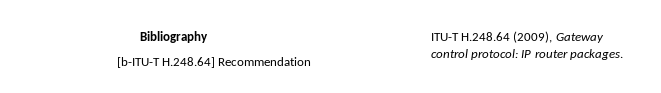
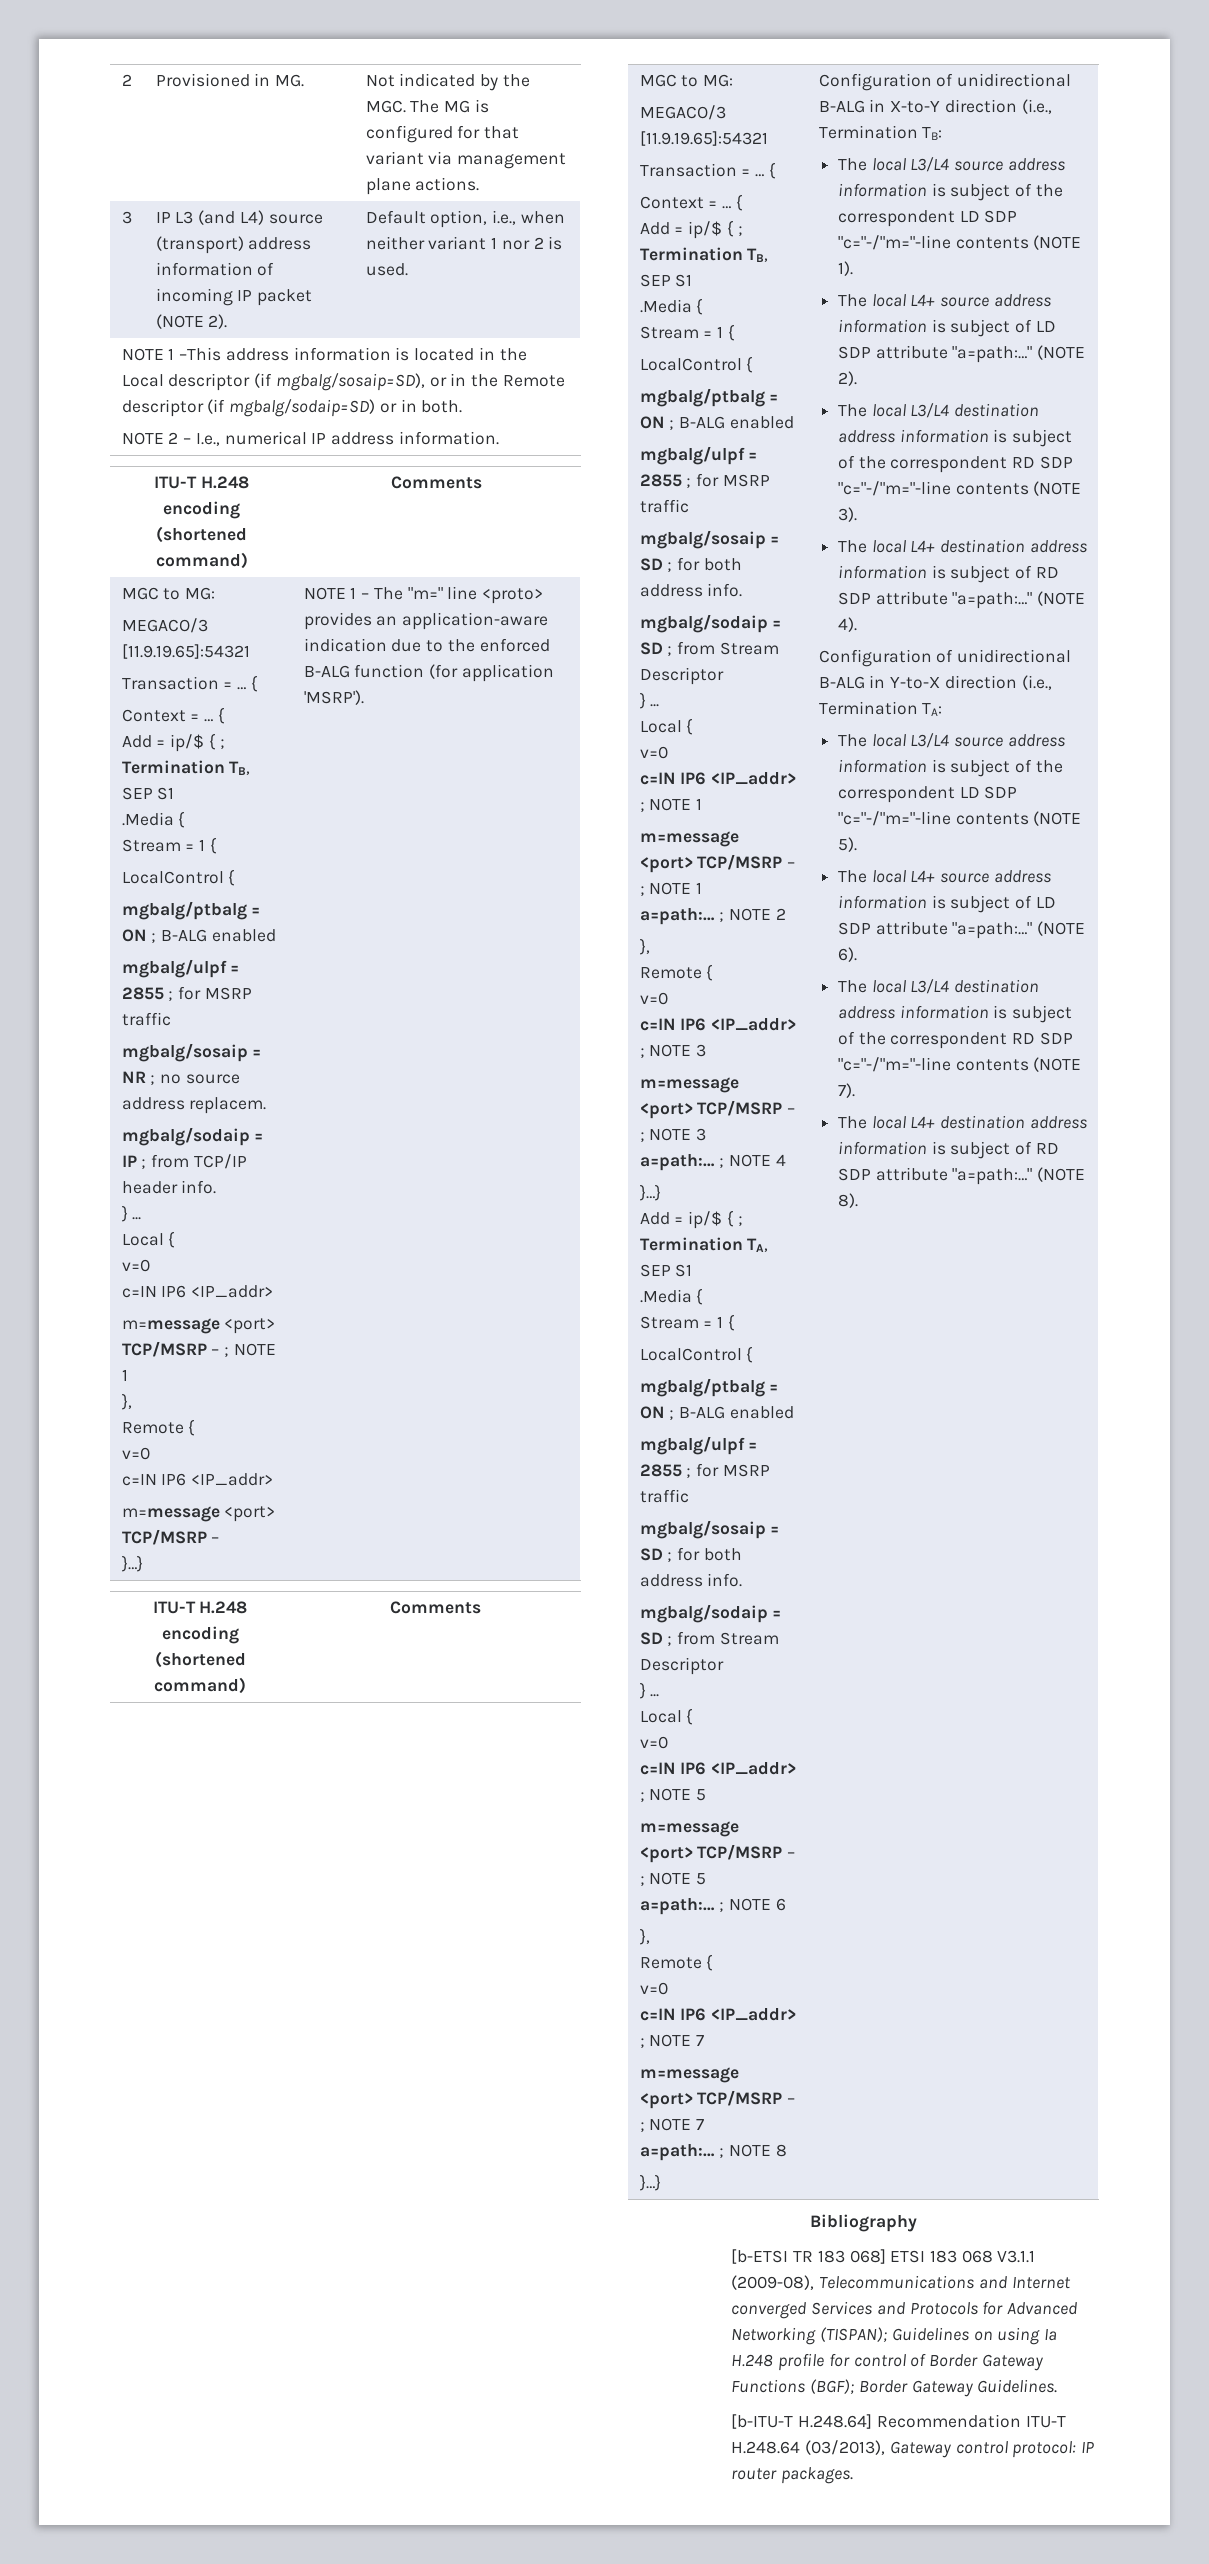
+ 2 | Provisioned in MG. | Not indicated by the MGC. The MG is configured for that variant via management plane actions.
+ 3 | IP L3 (and L4) source (transport) address information of incoming IP packet (NOTE 2). | Default option, i.e., when neither variant 1 nor 2 is used.
+ NOTE 1 –This address information is located in the Local descriptor (if mgbalg/sosaip=SD), or in the Remote descriptor (if mgbalg/sodaip=SD) or in both.
+ NOTE 2 – I.e., numerical IP address information.
+ ITU-T H.248 encoding (shortened command) | Comments
+ MGC to MG:
+ MEGACO/3 [11.9.19.65]:54321
+ Transaction = … {
+ Context = … {
+ Add = ip/$ { ; Termination TB, SEP S1
+ .Media {
+ Stream = 1 {
+ LocalControl {
+ mgbalg/ptbalg = ON ; B-ALG enabled
+ mgbalg/ulpf = 2855 ; for MSRP traffic
+ mgbalg/sosaip = NR ; no source address replacem.
+ mgbalg/sodaip = IP ; from TCP/IP header info.
+ } ...
+ Local {
+ v=0
+ c=IN IP6 <IP_addr>
+ m=message <port> TCP/MSRP – ; NOTE 1
+ },
+ Remote {
+ v=0
+ c=IN IP6 <IP_addr>
+ m=message <port> TCP/MSRP –
+ }…} | NOTE 1 – The "m=" line <proto> provides an application-aware indication due to the enforced B-ALG function (for application 'MSRP').
+ ITU-T H.248 encoding (shortened command) | Comments
+ MGC to MG:
+ MEGACO/3 [11.9.19.65]:54321
+ Transaction = … {
+ Context = … {
+ Add = ip/$ { ; Termination TB, SEP S1
+ .Media {
+ Stream = 1 {
+ LocalControl {
+ mgbalg/ptbalg = ON ; B-ALG enabled
+ mgbalg/ulpf = 2855 ; for MSRP traffic
+ mgbalg/sosaip = SD ; for both address info.
+ mgbalg/sodaip = SD ; from Stream Descriptor
+ } ...
+ Local {
+ v=0
+ c=IN IP6 <IP_addr> ; NOTE 1
+ m=message <port> TCP/MSRP – ; NOTE 1
+ a=path:… ; NOTE 2
+ },
+ Remote {
+ v=0
+ c=IN IP6 <IP_addr> ; NOTE 3
+ m=message <port> TCP/MSRP – ; NOTE 3
+ a=path:… ; NOTE 4
+ }…}
+ Add = ip/$ { ; Termination TA, SEP S1
+ .Media {
+ Stream = 1 {
+ LocalControl {
+ mgbalg/ptbalg = ON ; B-ALG enabled
+ mgbalg/ulpf = 2855 ; for MSRP traffic
+ mgbalg/sosaip = SD ; for both address info.
+ mgbalg/sodaip = SD ; from Stream Descriptor
+ } ...
+ Local {
+ v=0
+ c=IN IP6 <IP_addr> ; NOTE 5
+ m=message <port> TCP/MSRP – ; NOTE 5
+ a=path:… ; NOTE 6
+ },
+ Remote {
+ v=0
+ c=IN IP6 <IP_addr> ; NOTE 7
+ m=message <port> TCP/MSRP – ; NOTE 7
+ a=path:… ; NOTE 8
+ }…} | Configuration of unidirectional B-ALG in X-to-Y direction (i.e., Termination TB:
+ The local L3/L4 source address information is subject of the correspondent LD SDP "c="-/"m="-line contents (NOTE 1).
+ The local L4+ source address information is subject of LD SDP attribute "a=path:…" (NOTE 2).
+ The local L3/L4 destination address information is subject of the correspondent RD SDP "c="-/"m="-line contents (NOTE 3).
+ The local L4+ destination address information is subject of RD SDP attribute "a=path:…" (NOTE 4).
+ Configuration of unidirectional B-ALG in Y-to-X direction (i.e., Termination TA:
+ The local L3/L4 source address information is subject of the correspondent LD SDP "c="-/"m="-line contents (NOTE 5).
+ The local L4+ source address information is subject of LD SDP attribute "a=path:…" (NOTE 6).
+ The local L3/L4 destination address information is subject of the correspondent RD SDP "c="-/"m="-line contents (NOTE 7).
+ The local L4+ destination address information is subject of RD SDP attribute "a=path:…" (NOTE 8).
  Bibliography
+ [b-ETSI TR 183 068] ETSI 183 068 V3.1.1 (2009-08), Telecommunications and Internet converged Services and Protocols for Advanced Networking (TISPAN); Guidelines on using Ia H.248 profile for control of Border Gateway Functions (BGF); Border Gateway Guidelines.
- [b-ITU-T H.248.64] Recommendation ITU-T H.248.64 (2009), Gateway control protocol: IP router packages.
+ [b-ITU-T H.248.64] Recommendation ITU-T H.248.64 (03/2013), Gateway control protocol: IP router packages.

